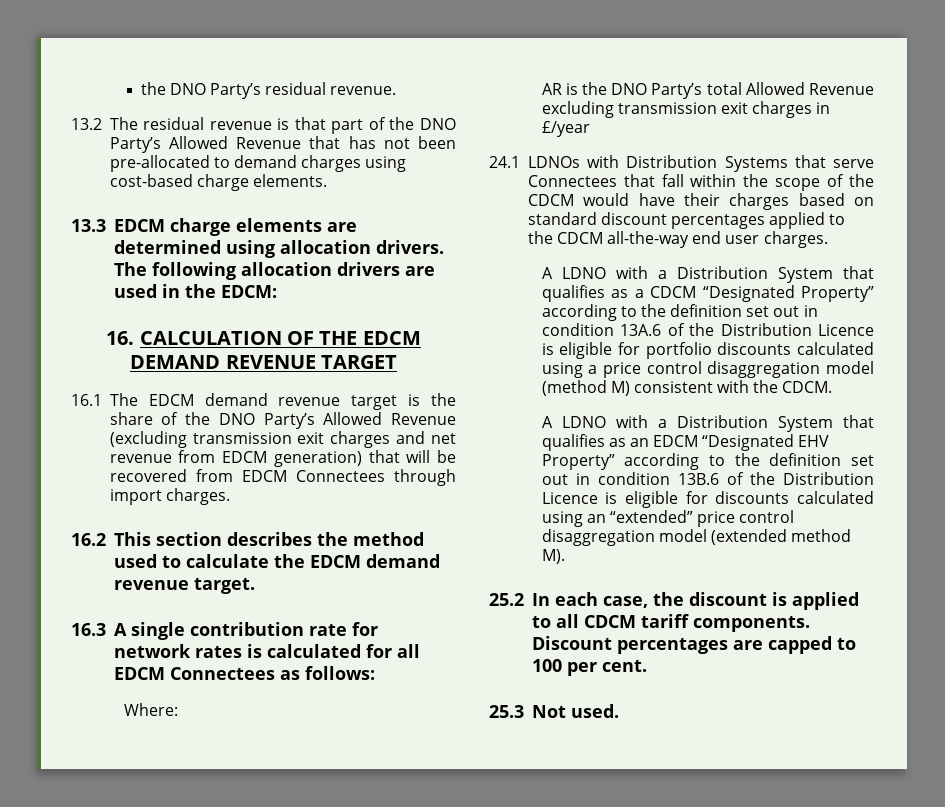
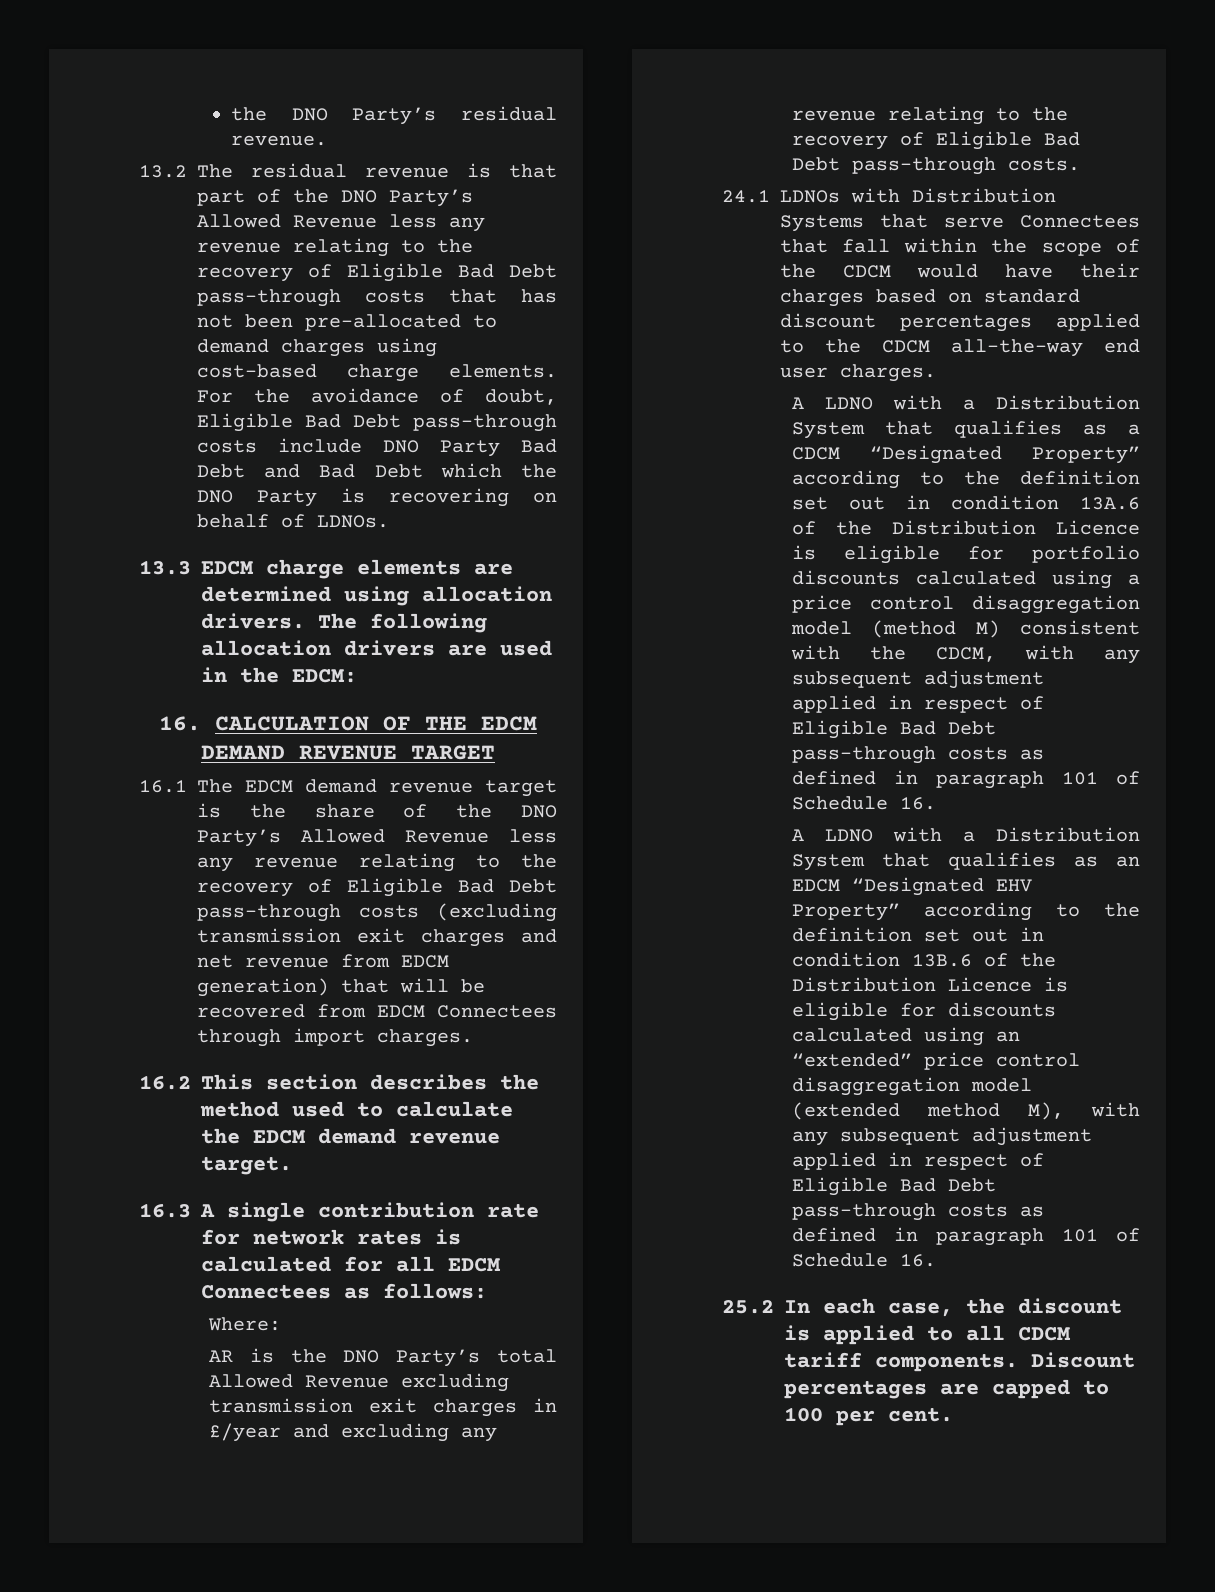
- 13.2 The residual revenue is that part of the DNO Party’s Allowed Revenue that has not been pre-allocated to demand charges using cost-based charge elements.
+ 13.2 The residual revenue is that part of the DNO Party’s Allowed Revenue less any revenue relating to the recovery of Eligible Bad Debt pass-through costs that has not been pre-allocated to demand charges using cost-based charge elements. For the avoidance of doubt, Eligible Bad Debt pass-through costs include DNO Party Bad Debt and Bad Debt which the DNO Party is recovering on behalf of LDNOs.
- 16.1 The EDCM demand revenue target is the share of the DNO Party’s Allowed Revenue (excluding transmission exit charges and net revenue from EDCM generation) that will be recovered from EDCM Connectees through import charges.
+ 16.1 The EDCM demand revenue target is the share of the DNO Party’s Allowed Revenue less any revenue relating to the recovery of Eligible Bad Debt pass-through costs (excluding transmission exit charges and net revenue from EDCM generation) that will be recovered from EDCM Connectees through import charges.
- AR is the DNO Party’s total Allowed Revenue excluding transmission exit charges in £/year
+ AR is the DNO Party’s total Allowed Revenue excluding transmission exit charges in £/year and excluding any revenue relating to the recovery of Eligible Bad Debt pass-through costs.
- A LDNO with a Distribution System that qualifies as a CDCM “Designated Property” according to the definition set out in condition 13A.6 of the Distribution Licence is eligible for portfolio discounts calculated using a price control disaggregation model (method M) consistent with the CDCM.
+ A LDNO with a Distribution System that qualifies as a CDCM “Designated Property” according to the definition set out in condition 13A.6 of the Distribution Licence is eligible for portfolio discounts calculated using a price control disaggregation model (method M) consistent with the CDCM, with any subsequent adjustment applied in respect of Eligible Bad Debt pass-through costs as defined in paragraph 101 of Schedule 16.
- A LDNO with a Distribution System that qualifies as an EDCM “Designated EHV Property” according to the definition set out in condition 13B.6 of the Distribution Licence is eligible for discounts calculated using an “extended” price control disaggregation model (extended method M).
+ A LDNO with a Distribution System that qualifies as an EDCM “Designated EHV Property” according to the definition set out in condition 13B.6 of the Distribution Licence is eligible for discounts calculated using an “extended” price control disaggregation model (extended method M), with any subsequent adjustment applied in respect of Eligible Bad Debt pass-through costs as defined in paragraph 101 of Schedule 16.
- 25.3 Not used.

